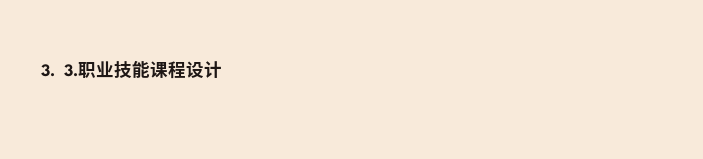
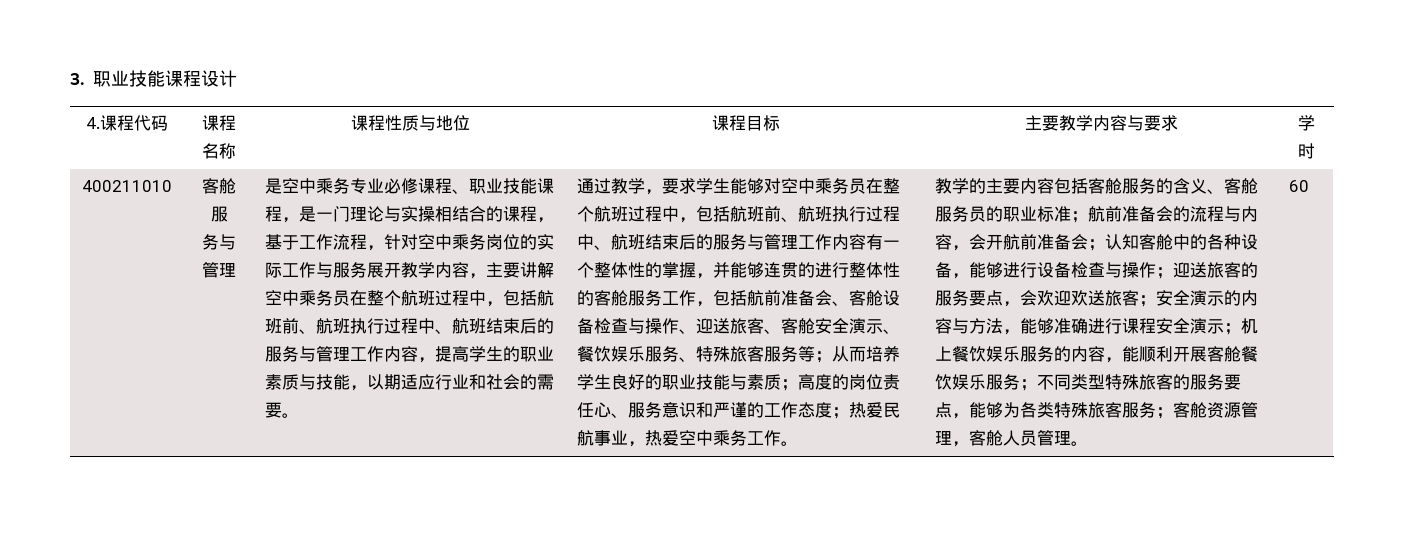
- 3. 3.职业技能课程设计
+ 3.职业技能课程设计
+ 4.课程代码 | 课程名称 | 课程性质与地位 | 课程目标 | 主要教学内容与要求 | 学时
+ 400211010 | 客舱服
+ 务与管理 | 是空中乘务专业必修课程、职业技能课程，是一门理论与实操相结合的课程，基于工作流程，针对空中乘务岗位的实际工作与服务展开教学内容，主要讲解空中乘务员在整个航班过程中，包括航班前、航班执行过程中、航班结束后的服务与管理工作内容，提高学生的职业素质与技能，以期适应行业和社会的需要。 | 通过教学，要求学生能够对空中乘务员在整个航班过程中，包括航班前、航班执行过程中、航班结束后的服务与管理工作内容有一个整体性的掌握，并能够连贯的进行整体性的客舱服务工作，包括航前准备会、客舱设备检查与操作、迎送旅客、客舱安全演示、餐饮娱乐服务、特殊旅客服务等；从而培养学生良好的职业技能与素质；高度的岗位责任心、服务意识和严谨的工作态度；热爱民航事业，热爱空中乘务工作。 | 教学的主要内容包括客舱服务的含义、客舱服务员的职业标准；航前准备会的流程与内容，会开航前准备会；认知客舱中的各种设备，能够进行设备检查与操作；迎送旅客的服务要点，会欢迎欢送旅客；安全演示的内容与方法，能够准确进行课程安全演示；机上餐饮娱乐服务的内容，能顺利开展客舱餐饮娱乐服务；不同类型特殊旅客的服务要点，能够为各类特殊旅客服务；客舱资源管理，客舱人员管理。 | 60

